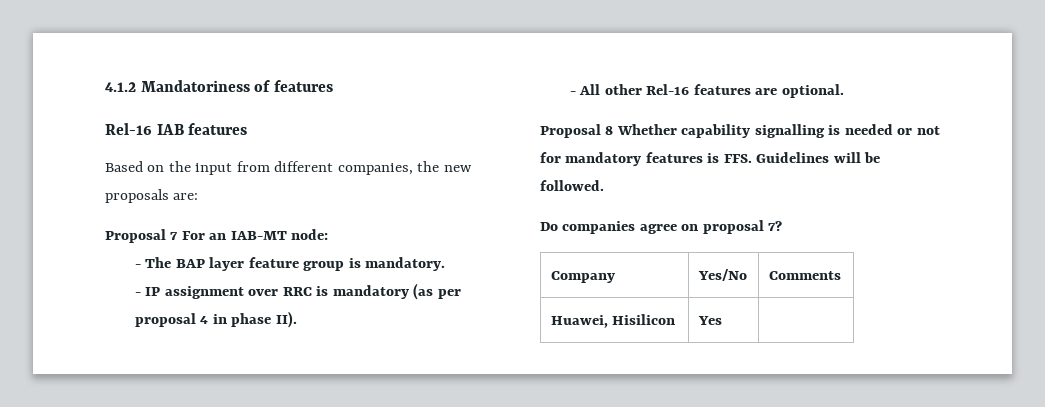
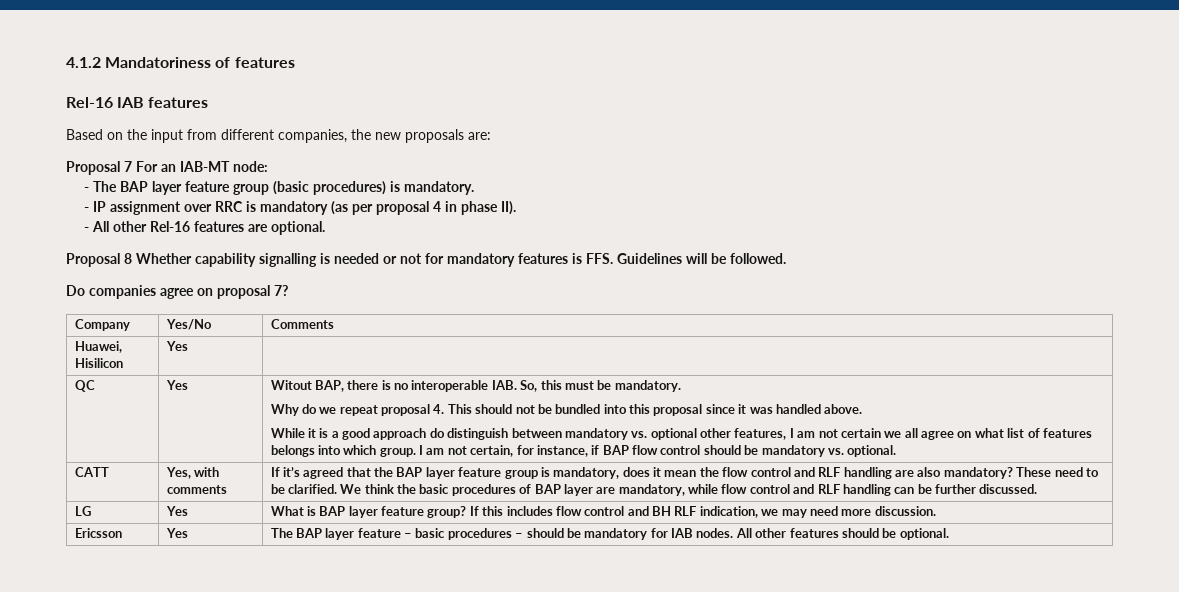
- - The BAP layer feature group is mandatory.
+ - The BAP layer feature group (basic procedures) is mandatory.
+ QC | Yes | Witout BAP, there is no interoperable IAB. So, this must be mandatory.
+ Why do we repeat proposal 4. This should not be bundled into this proposal since it was handled above.
+ While it is a good approach do distinguish between mandatory vs. optional other features, I am not certain we all agree on what list of features belongs into which group. I am not certain, for instance, if BAP flow control should be mandatory vs. optional.
+ CATT | Yes, with comments | If it’s agreed that the BAP layer feature group is mandatory, does it mean the flow control and RLF handling are also mandatory? These need to be clarified. We think the basic procedures of BAP layer are mandatory, while flow control and RLF handling can be further discussed.
+ LG | Yes | What is BAP layer feature group? If this includes flow control and BH RLF indication, we may need more discussion.
+ Ericsson | Yes | The BAP layer feature – basic procedures – should be mandatory for IAB nodes. All other features should be optional.

